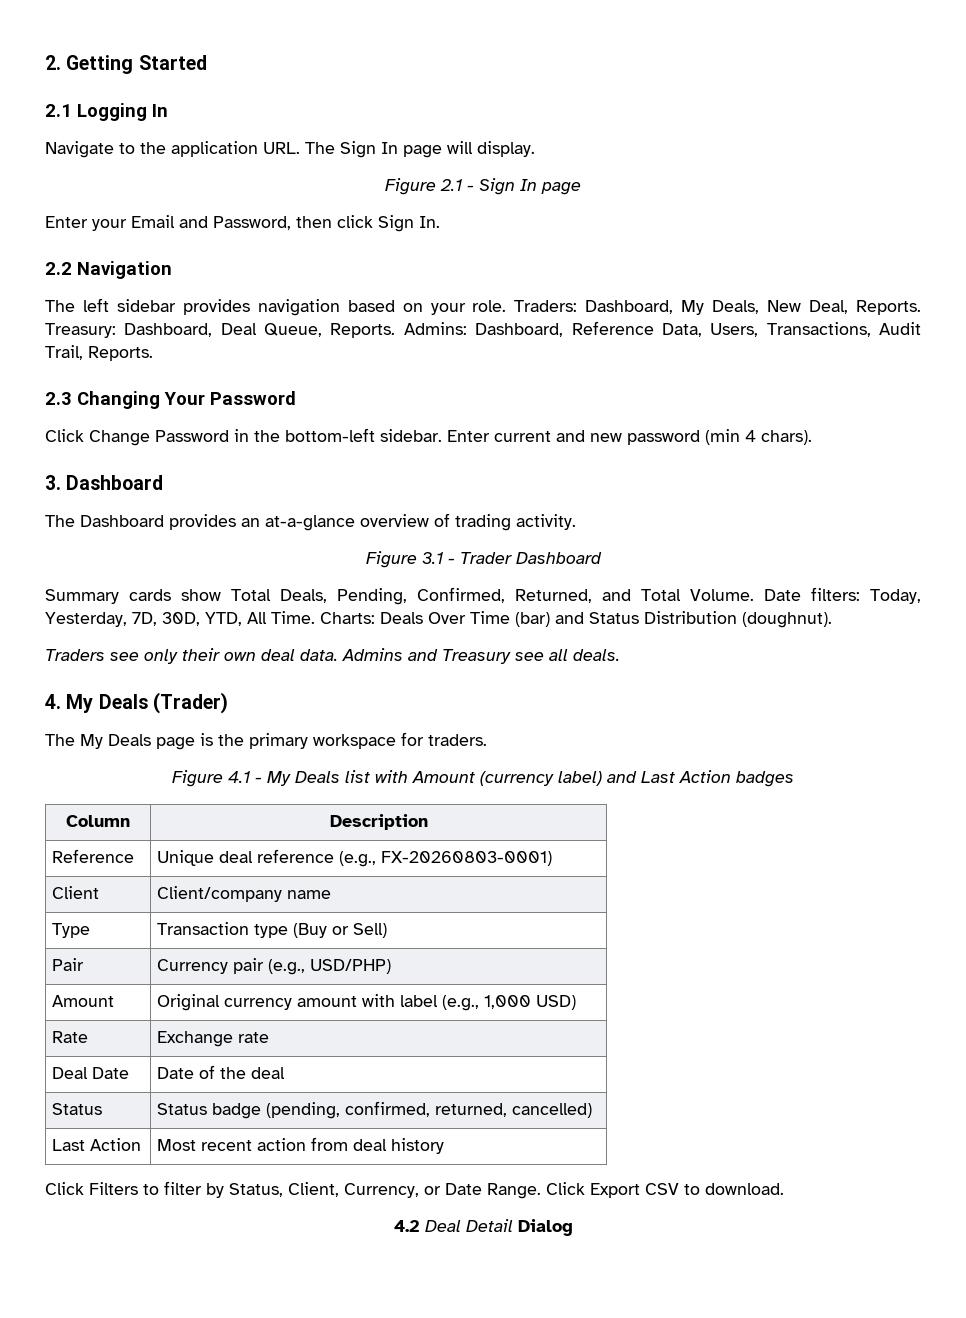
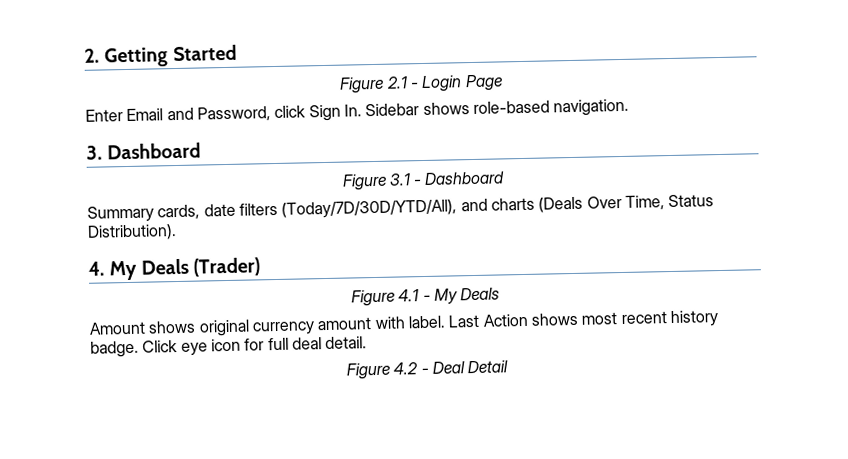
- 2.1 Logging In
- Navigate to the application URL. The Sign In page will display.
- Figure 2.1 - Sign In page
- Enter your Email and Password, then click Sign In.
- 2.2 Navigation
- The left sidebar provides navigation based on your role. Traders: Dashboard, My Deals, New Deal, Reports. Treasury: Dashboard, Deal Queue, Reports. Admins: Dashboard, Reference Data, Users, Transactions, Audit Trail, Reports.
- 2.3 Changing Your Password
- Click Change Password in the bottom-left sidebar. Enter current and new password (min 4 chars).
+ Figure 2.1 - Login Page
+ Enter Email and Password, click Sign In. Sidebar shows role-based navigation.
  3. Dashboard
- The Dashboard provides an at-a-glance overview of trading activity.
- Figure 3.1 - Trader Dashboard
+ Figure 3.1 - Dashboard
- Summary cards show Total Deals, Pending, Confirmed, Returned, and Total Volume. Date filters: Today, Yesterday, 7D, 30D, YTD, All Time. Charts: Deals Over Time (bar) and Status Distribution (doughnut).
- Traders see only their own deal data. Admins and Treasury see all deals.
+ Summary cards, date filters (Today/7D/30D/YTD/All), and charts (Deals Over Time, Status Distribution).
  4. My Deals (Trader)
- The My Deals page is the primary workspace for traders.
- Figure 4.1 - My Deals list with Amount (currency label) and Last Action badges
- Column | Description
- Reference | Unique deal reference (e.g., FX-20260803-0001)
- Client | Client/company name
- Type | Transaction type (Buy or Sell)
- Pair | Currency pair (e.g., USD/PHP)
- Amount | Original currency amount with label (e.g., 1,000 USD)
- Rate | Exchange rate
- Deal Date | Date of the deal
- Status | Status badge (pending, confirmed, returned, cancelled)
- Last Action | Most recent action from deal history
- Click Filters to filter by Status, Client, Currency, or Date Range. Click Export CSV to download.
- 4.2 Deal Detail Dialog
+ Figure 4.1 - My Deals
+ Amount shows original currency amount with label. Last Action shows most recent history badge. Click eye icon for full deal detail.
+ Figure 4.2 - Deal Detail

